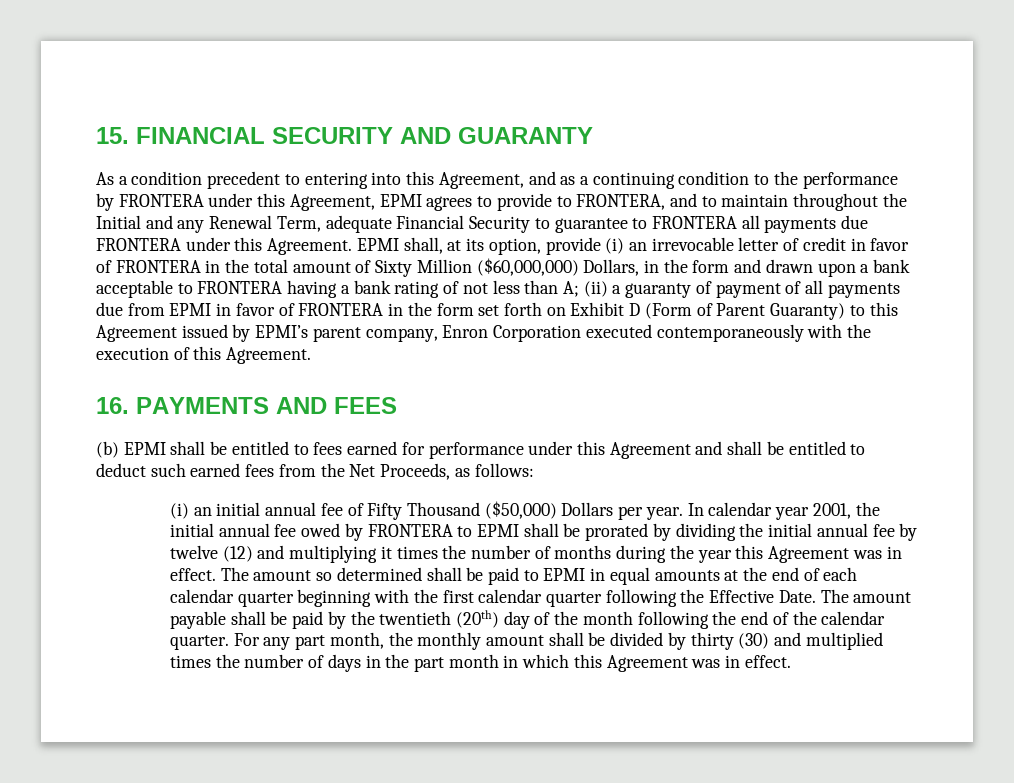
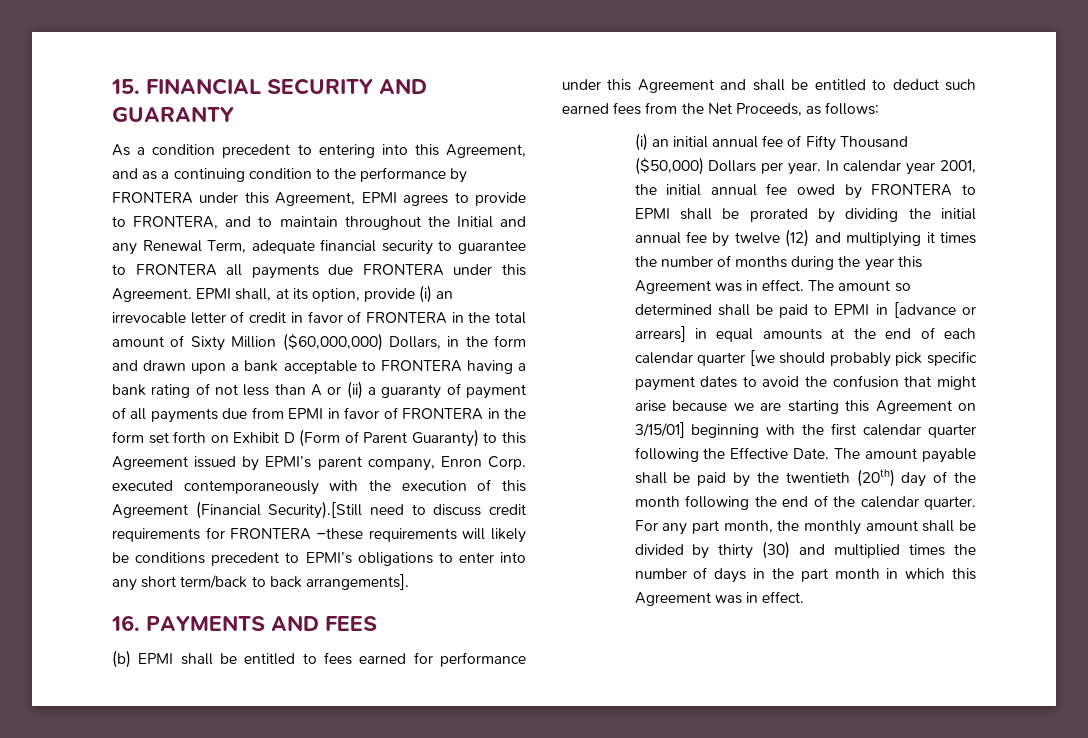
- As a condition precedent to entering into this Agreement, and as a continuing condition to the performance by FRONTERA under this Agreement, EPMI agrees to provide to FRONTERA, and to maintain throughout the Initial and any Renewal Term, adequate Financial Security to guarantee to FRONTERA all payments due FRONTERA under this Agreement.
+ As a condition precedent to entering into this Agreement, and as a continuing condition to the performance by FRONTERA under this Agreement, EPMI agrees to provide to FRONTERA, and to maintain throughout the Initial and any Renewal Term, adequate financial security to guarantee to FRONTERA all payments due FRONTERA under this Agreement.
- EPMI shall, at its option, provide (i) an irrevocable letter of credit in favor of FRONTERA in the total amount of Sixty Million ($60,000,000) Dollars, in the form and drawn upon a bank acceptable to FRONTERA having a bank rating of not less than A; (ii) a guaranty of payment of all payments due from EPMI in favor of FRONTERA in the form set forth on Exhibit D (Form of Parent Guaranty) to this Agreement issued by EPMI’s parent company, Enron Corporation executed contemporaneously with the execution of this Agreement.
+ EPMI shall, at its option, provide (i) an irrevocable letter of credit in favor of FRONTERA in the total amount of Sixty Million ($60,000,000) Dollars, in the form and drawn upon a bank acceptable to FRONTERA having a bank rating of not less than A or (ii) a guaranty of payment of all payments due from EPMI in favor of FRONTERA in the form set forth on Exhibit D (Form of Parent Guaranty) to this Agreement issued by EPMI’s parent company, Enron Corp. executed contemporaneously with the execution of this Agreement (Financial Security).[Still need to discuss credit requirements for FRONTERA –these requirements will likely be conditions precedent to EPMI’s obligations to enter into any short term/back to back arrangements].
- The amount so determined shall be paid to EPMI in equal amounts at the end of each calendar quarter beginning with the first calendar quarter following the Effective Date.
+ The amount so determined shall be paid to EPMI in [advance or arrears] in equal amounts at the end of each calendar quarter [we should probably pick specific payment dates to avoid the confusion that might arise because we are starting this Agreement on 3/15/01] beginning with the first calendar quarter following the Effective Date.

